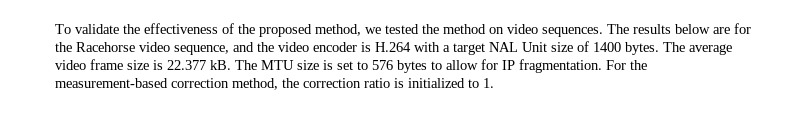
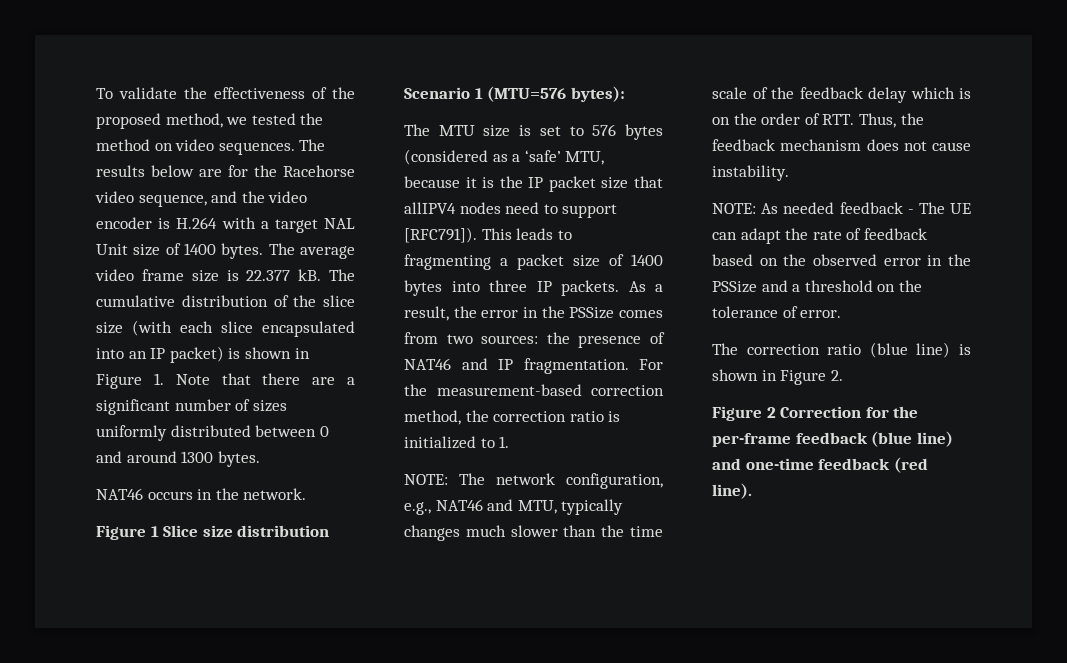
- The MTU size is set to 576 bytes to allow for IP fragmentation.
+ The cumulative distribution of the slice size (with each slice encapsulated into an IP packet) is shown in Figure 1. Note that there are a significant number of sizes uniformly distributed between 0 and around 1300 bytes.
+ NAT46 occurs in the network.
+ Figure 1 Slice size distribution
+ Scenario 1 (MTU=576 bytes):
+ The MTU size is set to 576 bytes (considered as a ‘safe’ MTU, because it is the IP packet size that allIPV4 nodes need to support [RFC791]). This leads to fragmenting a packet size of 1400 bytes into three IP packets. As a result, the error in the PSSize comes from two sources: the presence of NAT46 and IP fragmentation.
+ NOTE: The network configuration, e.g., NAT46 and MTU, typically changes much slower than the time scale of the feedback delay which is on the order of RTT. Thus, the feedback mechanism does not cause instability.
+ NOTE: As needed feedback - The UE can adapt the rate of feedback based on the observed error in the PSSize and a threshold on the tolerance of error.
+ The correction ratio (blue line) is shown in Figure 2.
+ Figure 2 Correction for the per-frame feedback (blue line) and one-time feedback (red line).

